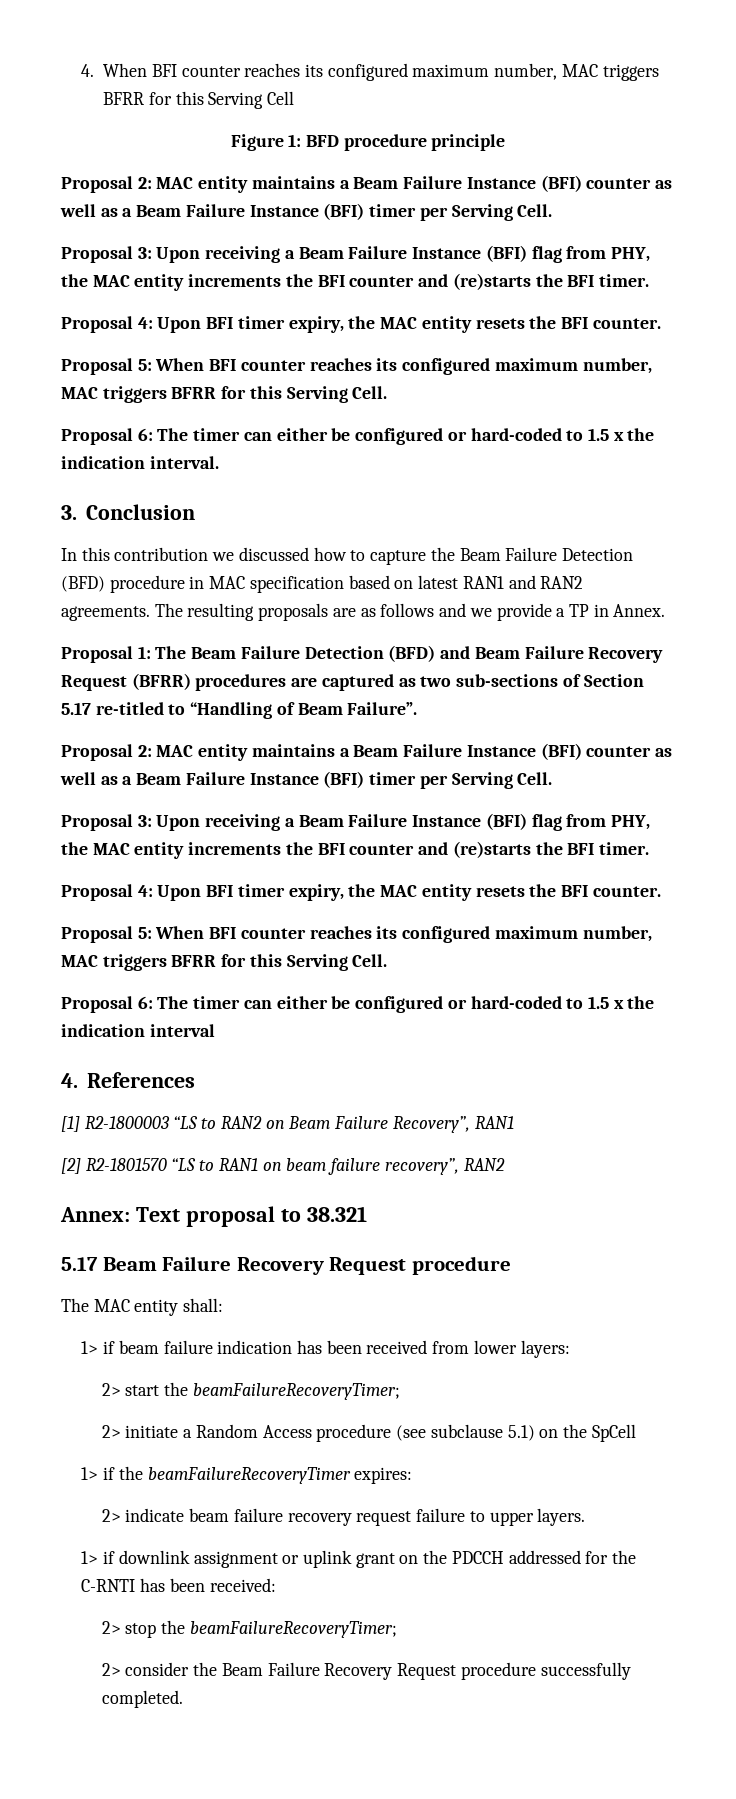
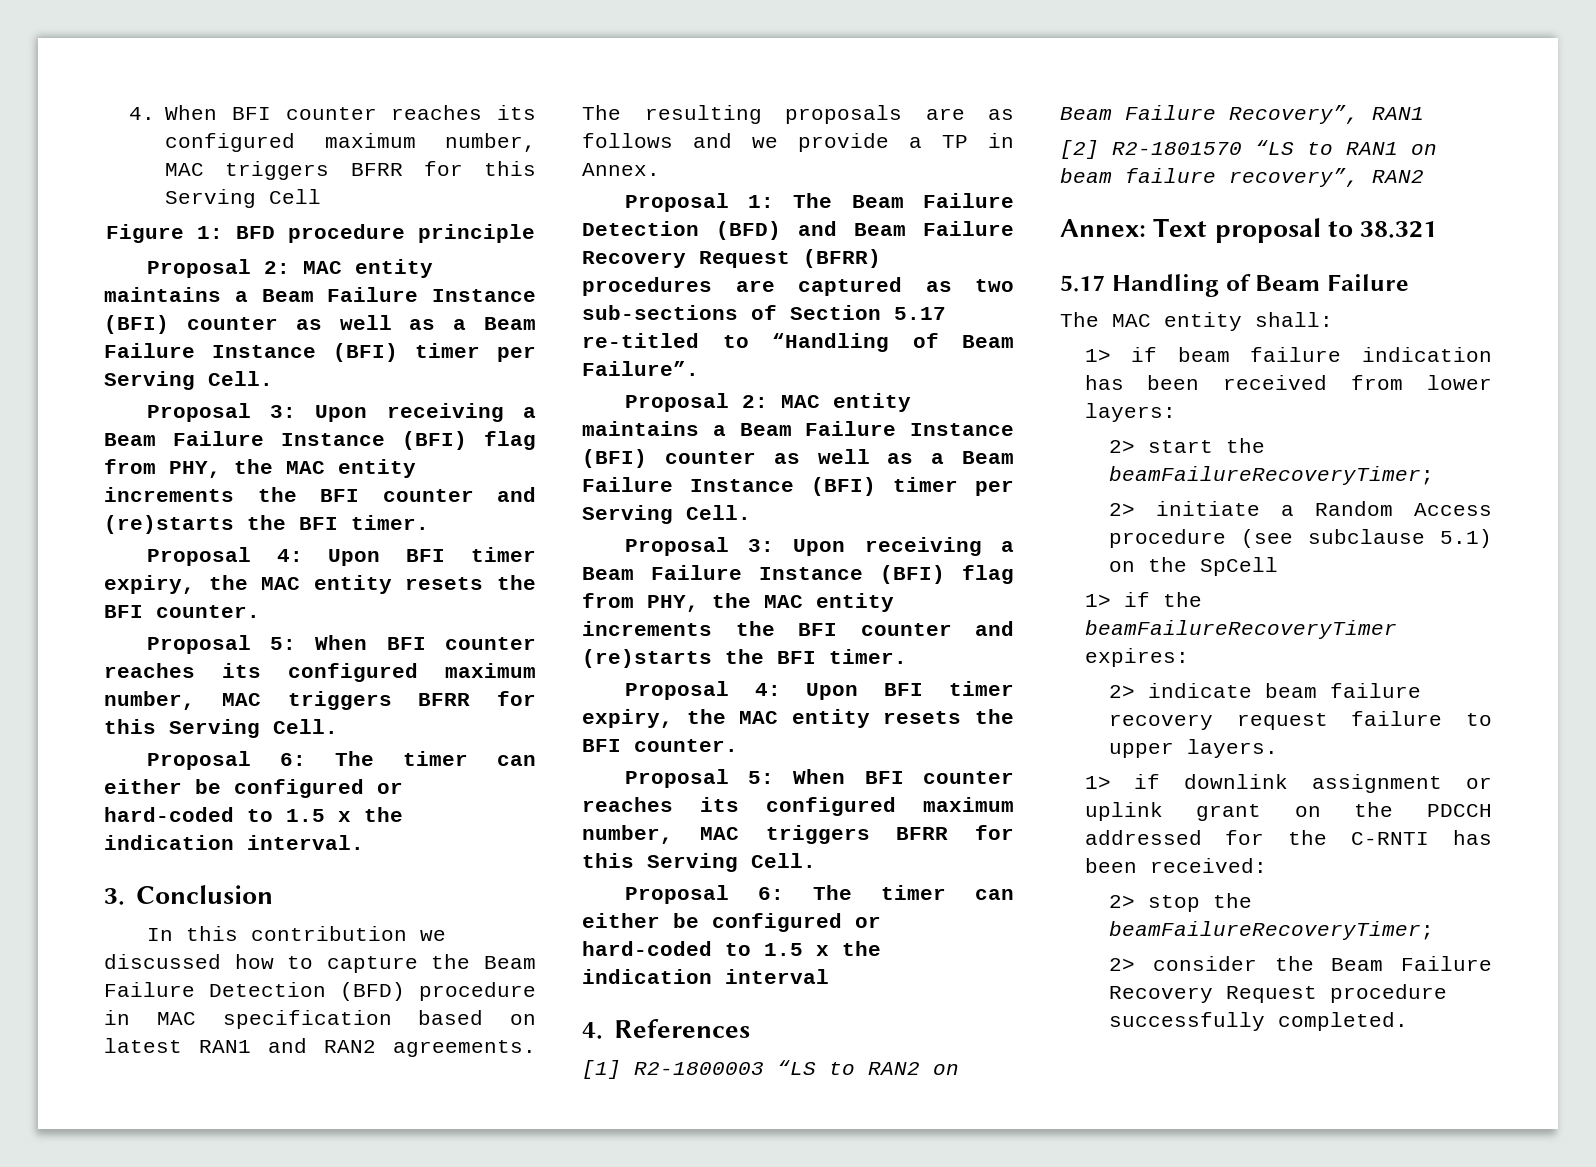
- 5.17 Beam Failure Recovery Request procedure
+ 5.17 Handling of Beam Failure

